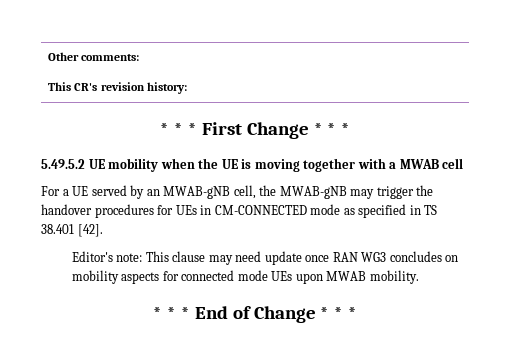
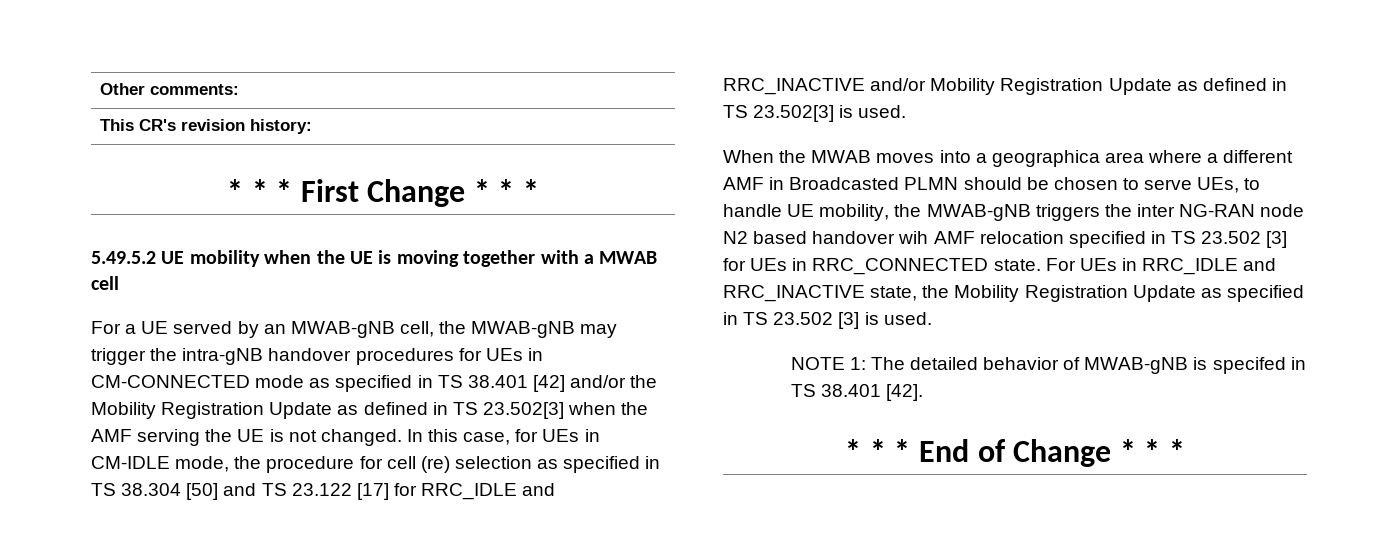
- For a UE served by an MWAB-gNB cell, the MWAB-gNB may trigger the handover procedures for UEs in CM-CONNECTED mode as specified in TS 38.401 [42].
- Editor's note: This clause may need update once RAN WG3 concludes on mobility aspects for connected mode UEs upon MWAB mobility.
+ For a UE served by an MWAB-gNB cell, the MWAB-gNB may trigger the intra-gNB handover procedures for UEs in CM-CONNECTED mode as specified in TS 38.401 [42] and/or the Mobility Registration Update as defined in TS 23.502[3] when the AMF serving the UE is not changed. In this case, for UEs in CM-IDLE mode, the procedure for cell (re) selection as specified in TS 38.304 [50] and TS 23.122 [17] for RRC_IDLE and RRC_INACTIVE and/or Mobility Registration Update as defined in TS 23.502[3] is used.
+ When the MWAB moves into a geographica area where a different AMF in Broadcasted PLMN should be chosen to serve UEs, to handle UE mobility, the MWAB-gNB triggers the inter NG-RAN node N2 based handover wih AMF relocation specified in TS 23.502 [3] for UEs in RRC_CONNECTED state. For UEs in RRC_IDLE and RRC_INACTIVE state, the Mobility Registration Update as specified in TS 23.502 [3] is used.
+ NOTE 1: The detailed behavior of MWAB-gNB is specifed in TS 38.401 [42].

